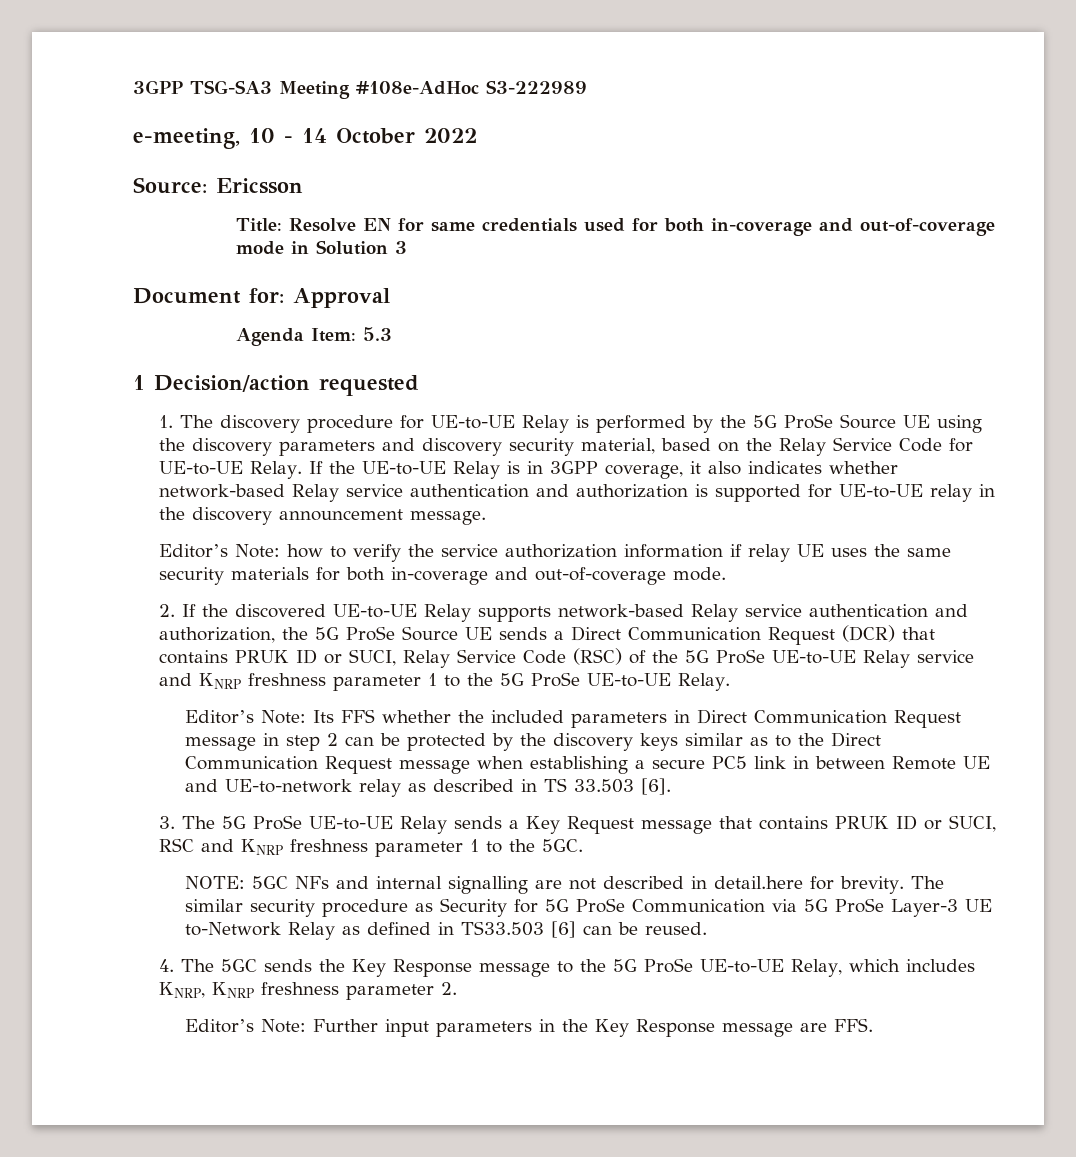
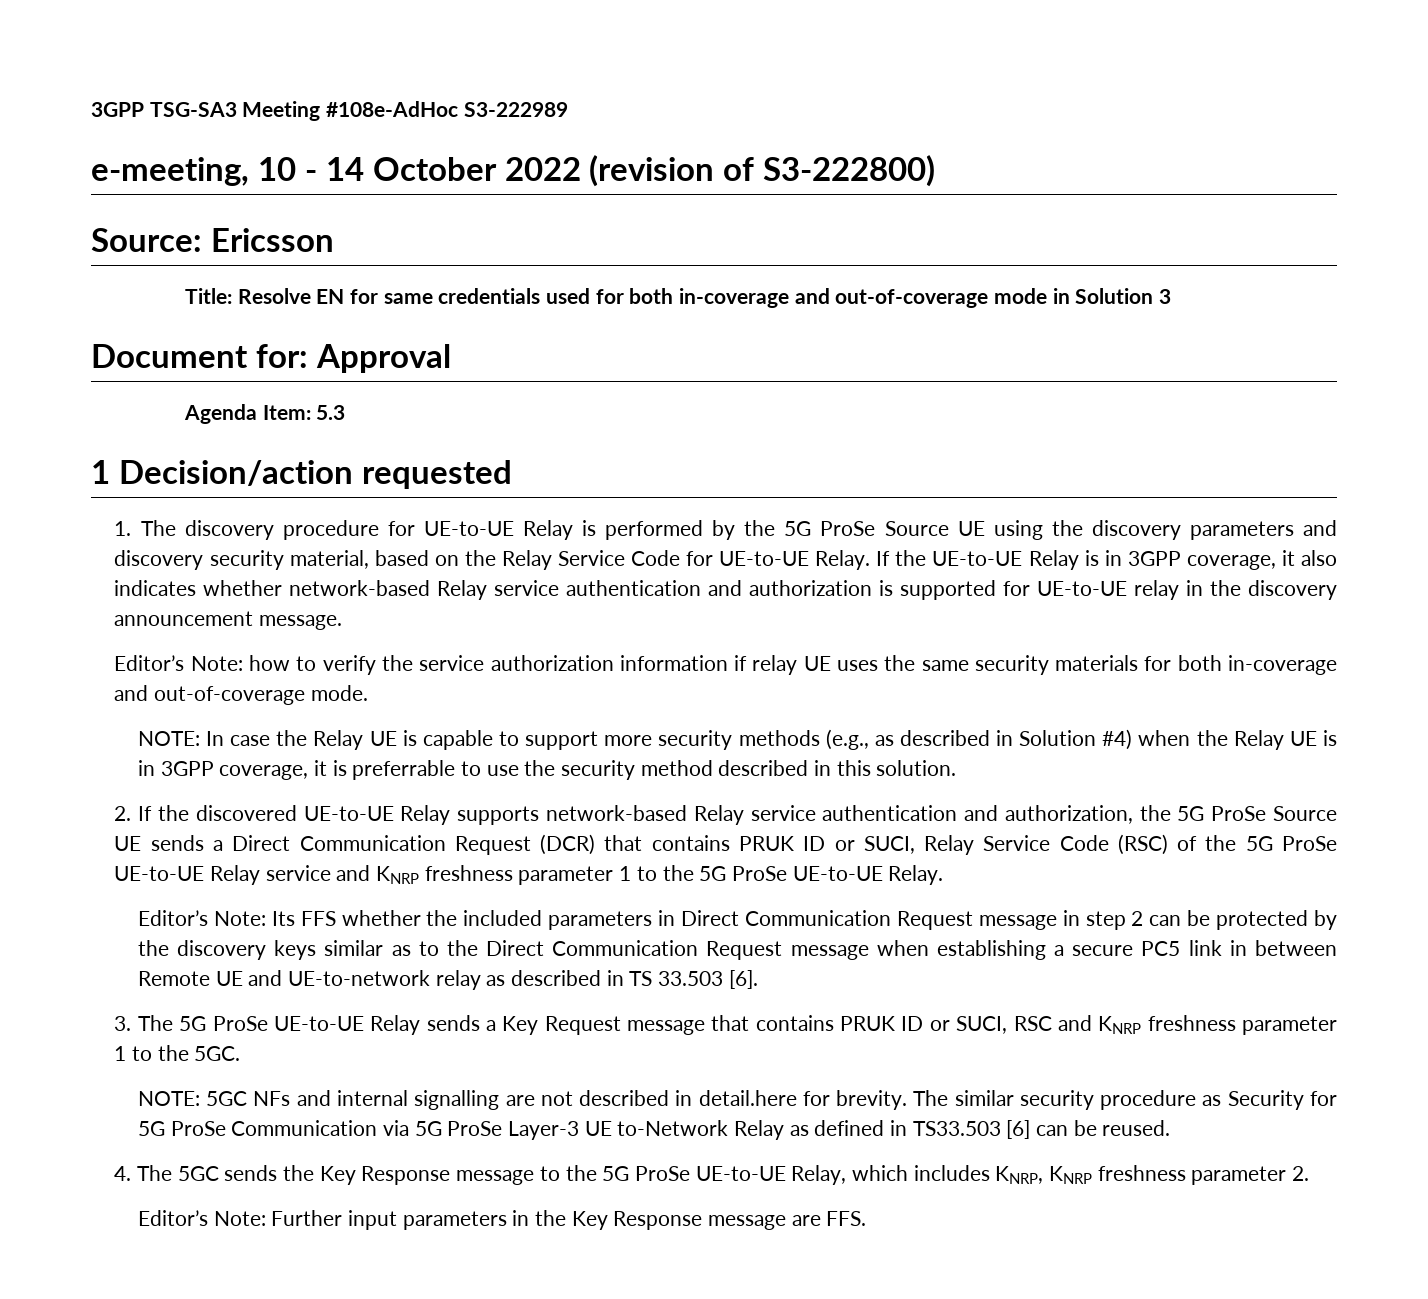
- e-meeting, 10 - 14 October 2022
+ e-meeting, 10 - 14 October 2022 (revision of S3-222800)
+ NOTE: In case the Relay UE is capable to support more security methods (e.g., as described in Solution #4) when the Relay UE is in 3GPP coverage, it is preferrable to use the security method described in this solution.

